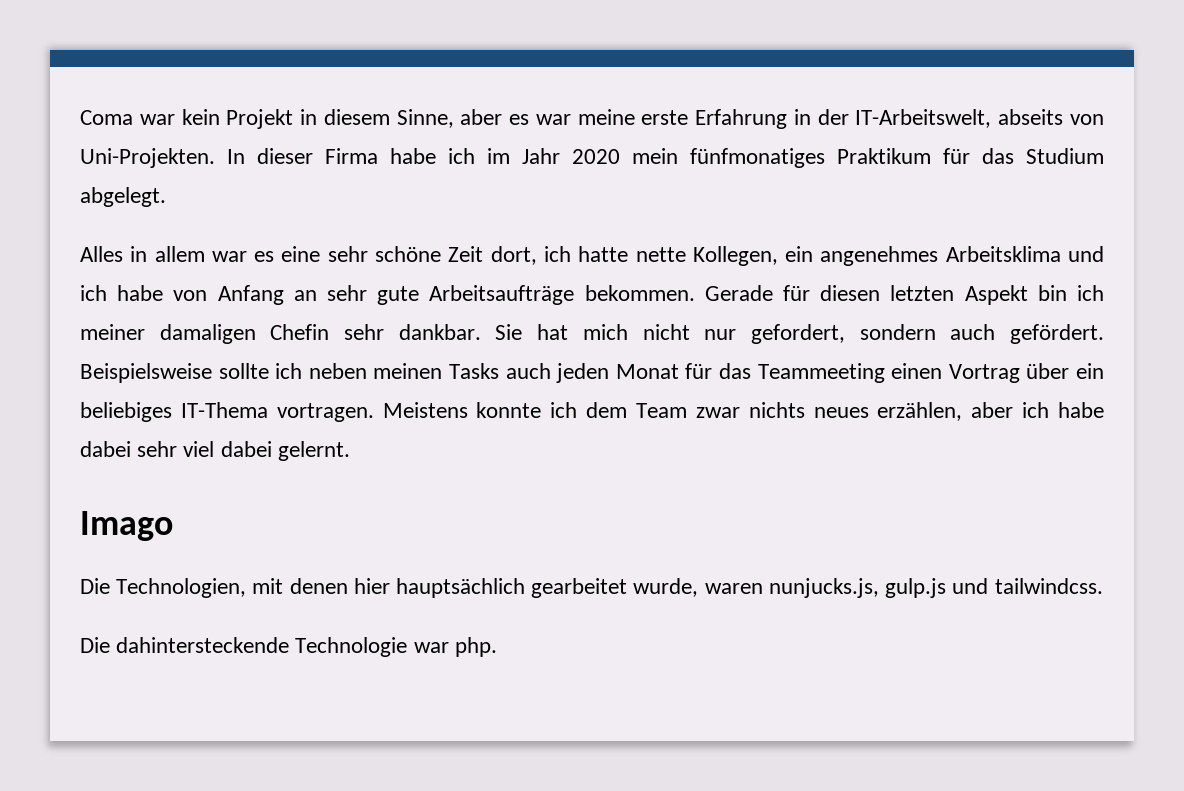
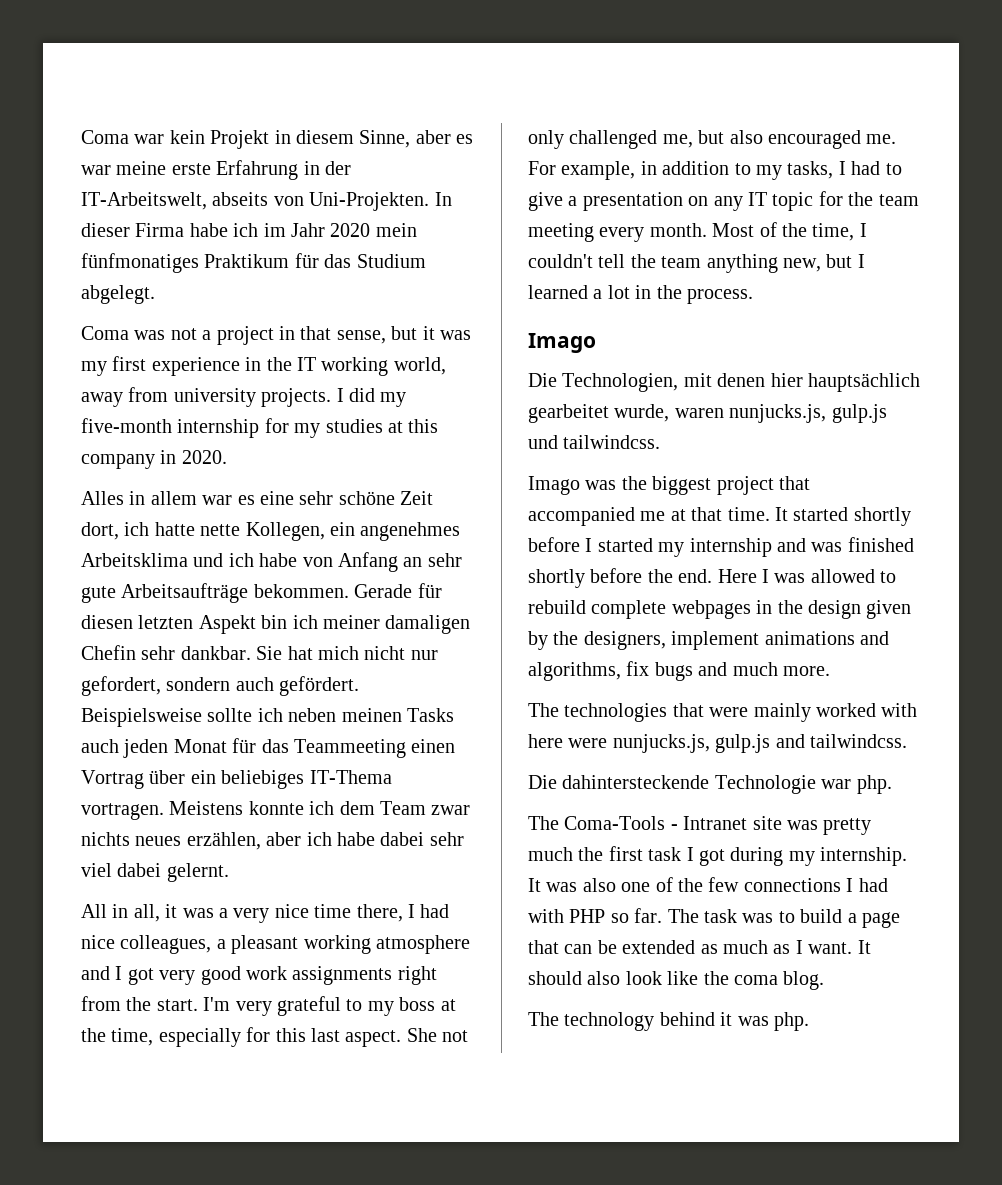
+ Coma was not a project in that sense, but it was my first experience in the IT working world, away from university projects. I did my five-month internship for my studies at this company in 2020.
+ All in all, it was a very nice time there, I had nice colleagues, a pleasant working atmosphere and I got very good work assignments right from the start. I'm very grateful to my boss at the time, especially for this last aspect. She not only challenged me, but also encouraged me. For example, in addition to my tasks, I had to give a presentation on any IT topic for the team meeting every month. Most of the time, I couldn't tell the team anything new, but I learned a lot in the process.
+ Imago was the biggest project that accompanied me at that time. It started shortly before I started my internship and was finished shortly before the end. Here I was allowed to rebuild complete webpages in the design given by the designers, implement animations and algorithms, fix bugs and much more.
+ The technologies that were mainly worked with here were nunjucks.js, gulp.js and tailwindcss.
+ The Coma-Tools - Intranet site was pretty much the first task I got during my internship. It was also one of the few connections I had with PHP so far. The task was to build a page that can be extended as much as I want. It should also look like the coma blog.
+ The technology behind it was php.

